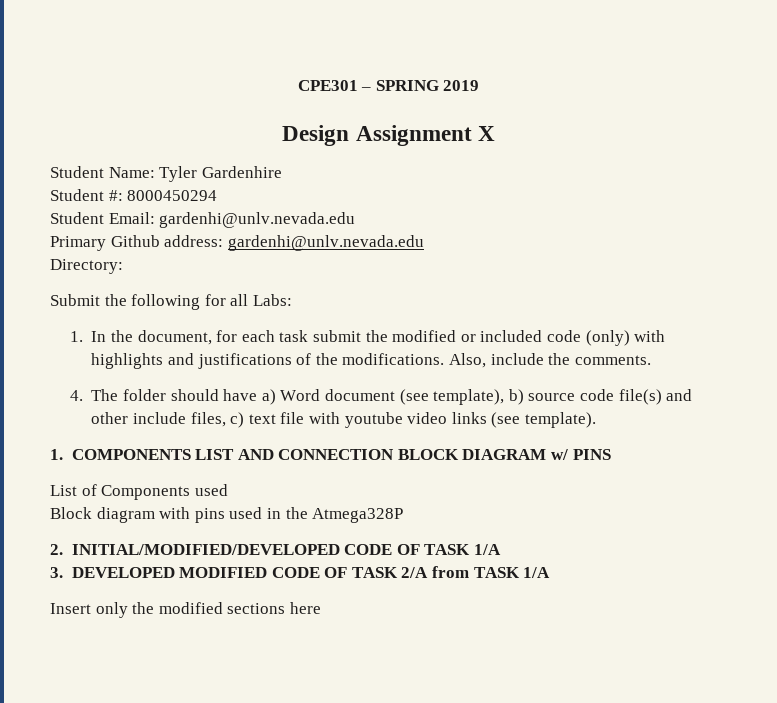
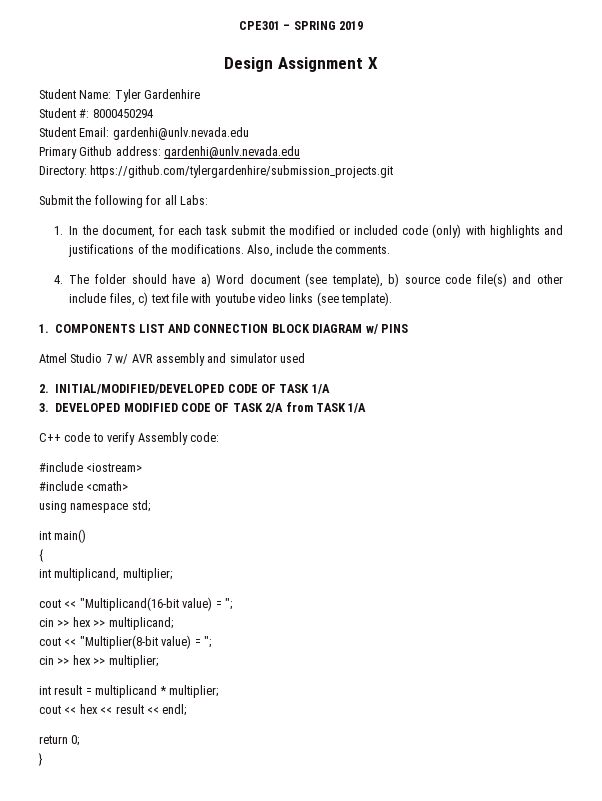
- Directory:
+ Directory: https://github.com/tylergardenhire/submission_projects.git
- List of Components used
- Block diagram with pins used in the Atmega328P
+ Atmel Studio 7 w/ AVR assembly and simulator used
- Insert only the modified sections here
+ C++ code to verify Assembly code:
+ #include <iostream>
+ #include <cmath>
+ using namespace std;
+ int main()
+ {
+ int multiplicand, multiplier;
+ cout << "Multiplicand(16-bit value) = ";
+ cin >> hex >> multiplicand;
+ cout << "Multiplier(8-bit value) = ";
+ cin >> hex >> multiplier;
+ int result = multiplicand * multiplier;
+ cout << hex << result << endl;
+ return 0;
+ }

